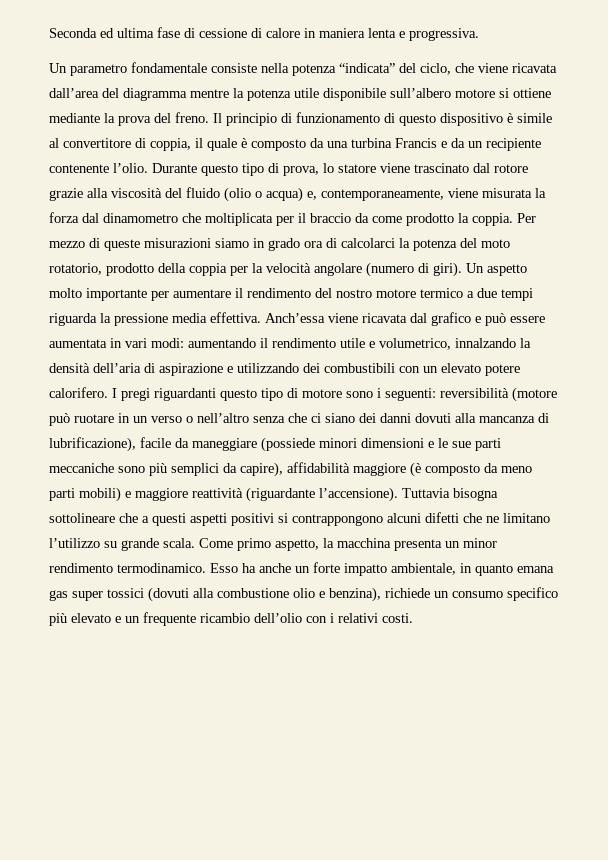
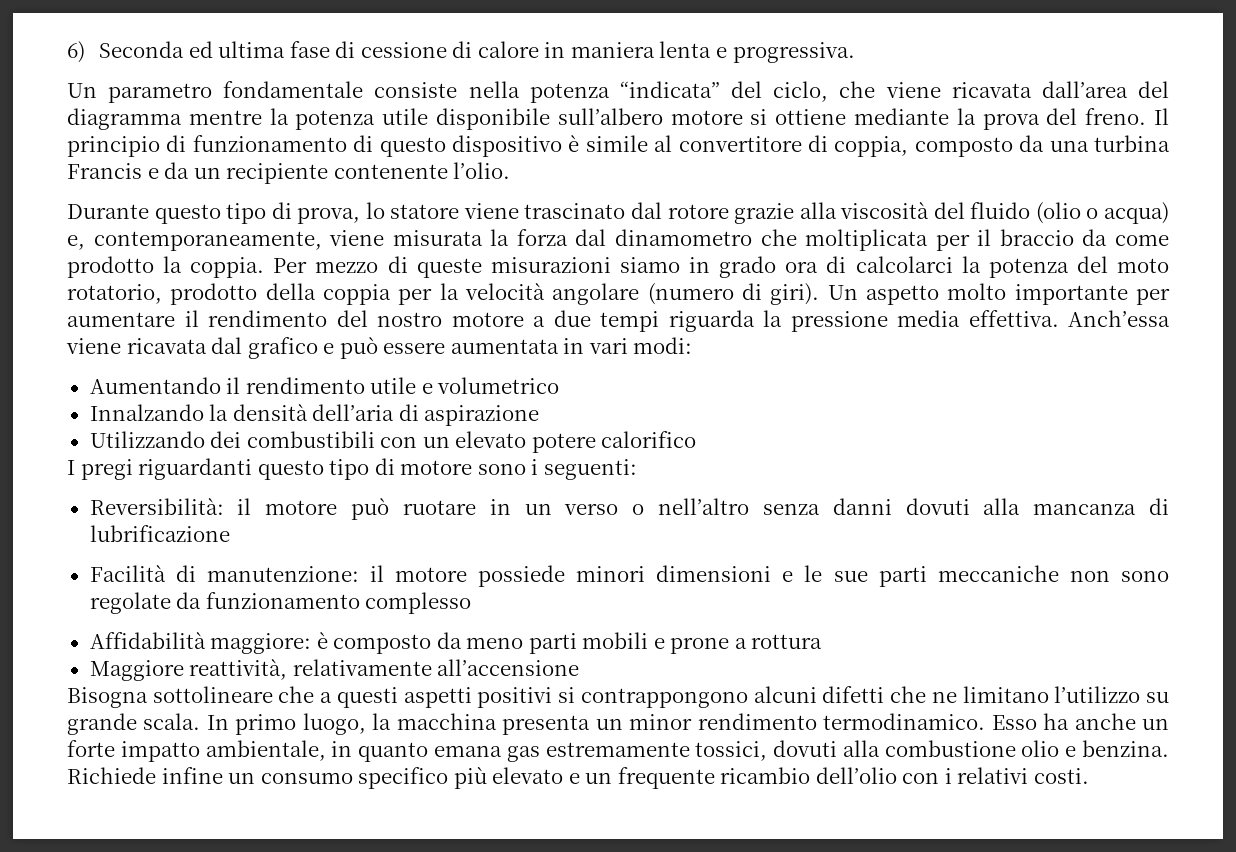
- Seconda ed ultima fase di cessione di calore in maniera lenta e progressiva.
+ 6) Seconda ed ultima fase di cessione di calore in maniera lenta e progressiva.
- Il principio di funzionamento di questo dispositivo è simile al convertitore di coppia, il quale è composto da una turbina Francis e da un recipiente contenente l’olio. Durante questo tipo di prova, lo statore viene trascinato dal rotore grazie alla viscosità del fluido (olio o acqua) e, contemporaneamente, viene misurata la forza dal dinamometro che moltiplicata per il braccio da come prodotto la coppia.
+ Il principio di funzionamento di questo dispositivo è simile al convertitore di coppia, composto da una turbina Francis e da un recipiente contenente l’olio.
+ Durante questo tipo di prova, lo statore viene trascinato dal rotore grazie alla viscosità del fluido (olio o acqua) e, contemporaneamente, viene misurata la forza dal dinamometro che moltiplicata per il braccio da come prodotto la coppia.
- Un aspetto molto importante per aumentare il rendimento del nostro motore termico a due tempi riguarda la pressione media effettiva.
+ Un aspetto molto importante per aumentare il rendimento del nostro motore a due tempi riguarda la pressione media effettiva.
- Anch’essa viene ricavata dal grafico e può essere aumentata in vari modi: aumentando il rendimento utile e volumetrico, innalzando la densità dell’aria di aspirazione e utilizzando dei combustibili con un elevato potere calorifero. I pregi riguardanti questo tipo di motore sono i seguenti: reversibilità (motore può ruotare in un verso o nell’altro senza che ci siano dei danni dovuti alla mancanza di lubrificazione), facile da maneggiare (possiede minori dimensioni e le sue parti meccaniche sono più semplici da capire), affidabilità maggiore (è composto da meno parti mobili) e maggiore reattività (riguardante l’accensione). Tuttavia bisogna sottolineare che a questi aspetti positivi si contrappongono alcuni difetti che ne limitano l’utilizzo su grande scala.
+ Anch’essa viene ricavata dal grafico e può essere aumentata in vari modi:
+ Aumentando il rendimento utile e volumetrico
+ Innalzando la densità dell’aria di aspirazione
+ Utilizzando dei combustibili con un elevato potere calorifico
+ I pregi riguardanti questo tipo di motore sono i seguenti:
+ Reversibilità: il motore può ruotare in un verso o nell’altro senza danni dovuti alla mancanza di lubrificazione
+ Facilità di manutenzione: il motore possiede minori dimensioni e le sue parti meccaniche non sono regolate da funzionamento complesso
+ Affidabilità maggiore: è composto da meno parti mobili e prone a rottura
+ Maggiore reattività, relativamente all’accensione
+ Bisogna sottolineare che a questi aspetti positivi si contrappongono alcuni difetti che ne limitano l’utilizzo su grande scala.
- Come primo aspetto, la macchina presenta un minor rendimento termodinamico.
+ In primo luogo, la macchina presenta un minor rendimento termodinamico.
- Esso ha anche un forte impatto ambientale, in quanto emana gas super tossici (dovuti alla combustione olio e benzina), richiede un consumo specifico più elevato e un frequente ricambio dell’olio con i relativi costi.
+ Esso ha anche un forte impatto ambientale, in quanto emana gas estremamente tossici, dovuti alla combustione olio e benzina. Richiede infine un consumo specifico più elevato e un frequente ricambio dell’olio con i relativi costi.

